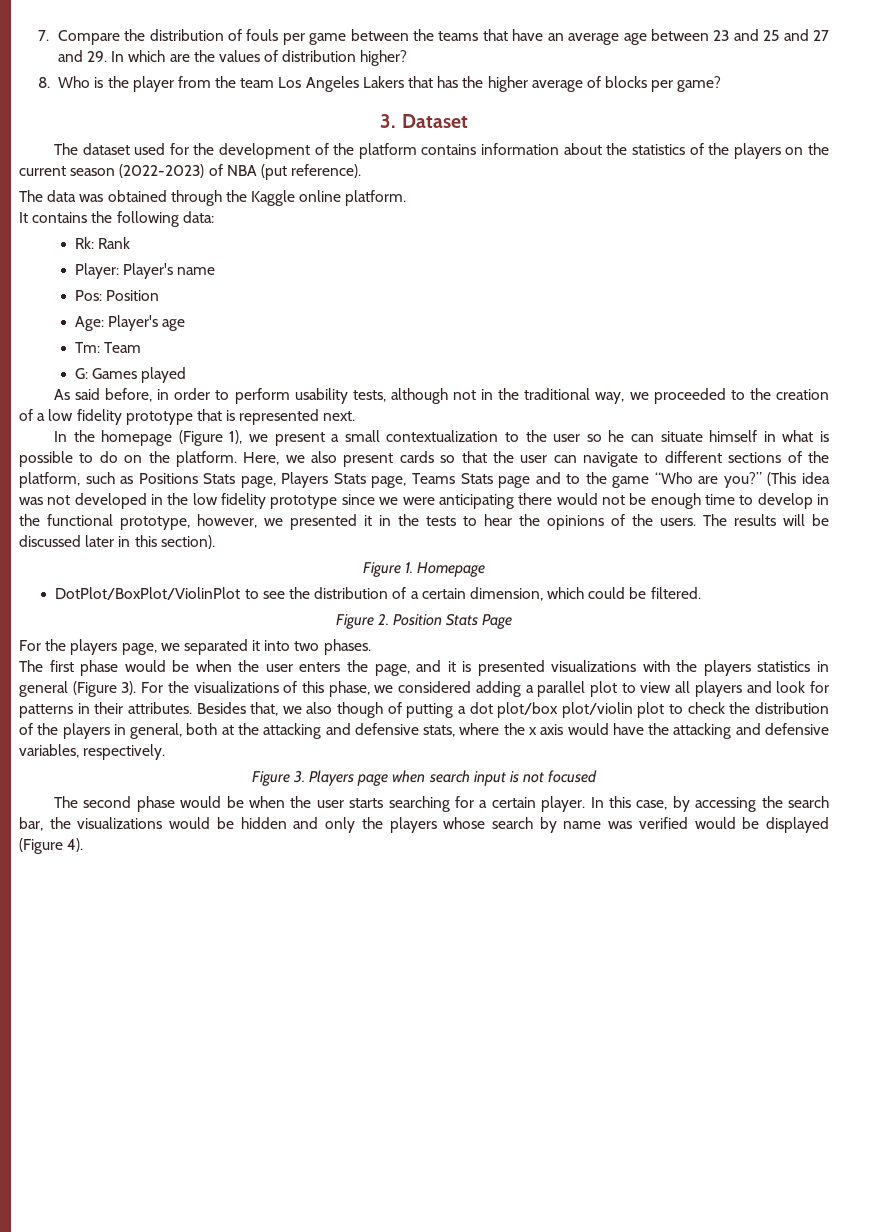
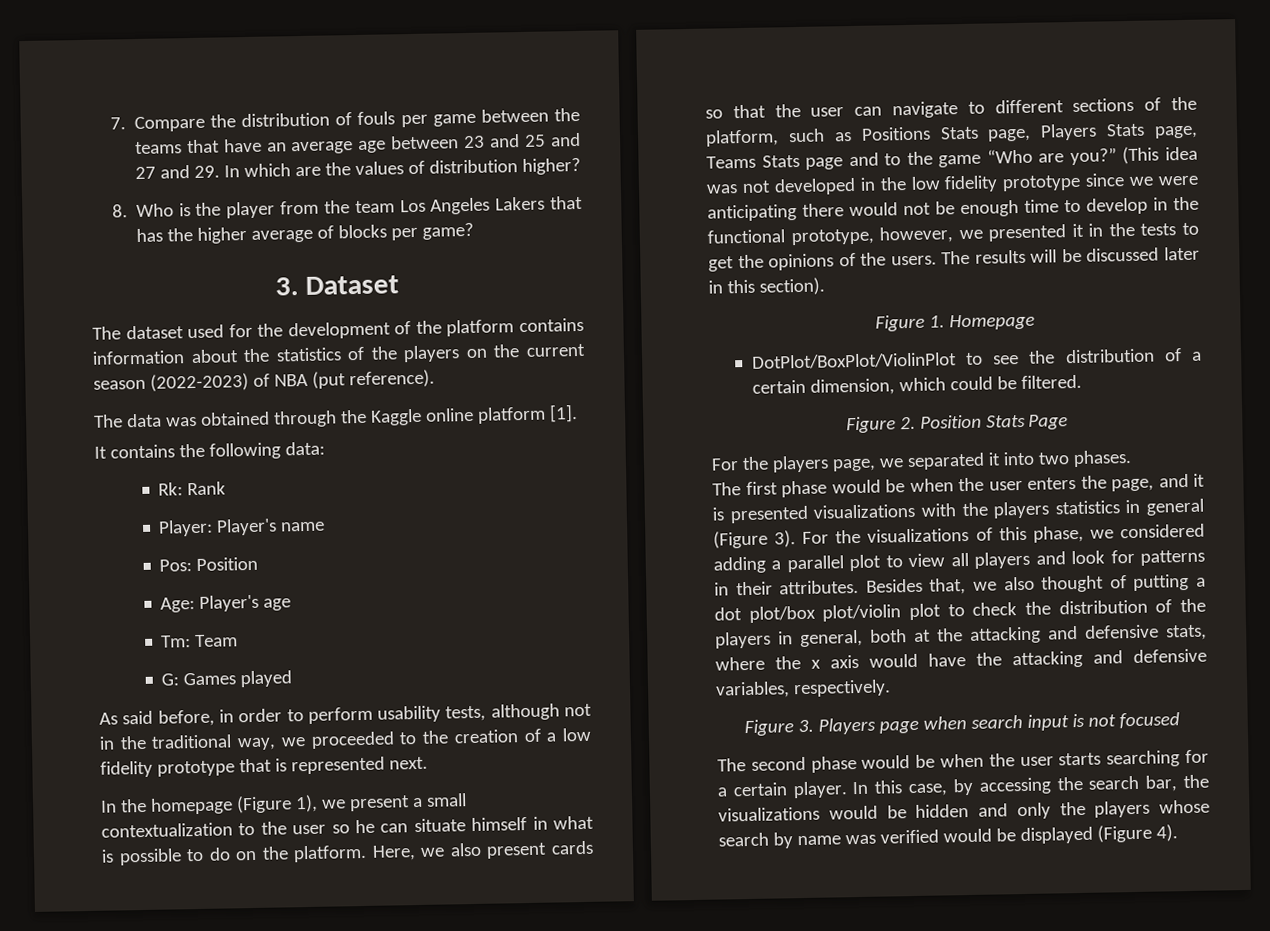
- The data was obtained through the Kaggle online platform.
+ The data was obtained through the Kaggle online platform [1].
- (This idea was not developed in the low fidelity prototype since we were anticipating there would not be enough time to develop in the functional prototype, however, we presented it in the tests to hear the opinions of the users.
+ (This idea was not developed in the low fidelity prototype since we were anticipating there would not be enough time to develop in the functional prototype, however, we presented it in the tests to get the opinions of the users.
- Besides that, we also though of putting a dot plot/box plot/violin plot to check the distribution of the players in general, both at the attacking and defensive stats, where the x axis would have the attacking and defensive variables, respectively.
+ Besides that, we also thought of putting a dot plot/box plot/violin plot to check the distribution of the players in general, both at the attacking and defensive stats, where the x axis would have the attacking and defensive variables, respectively.

